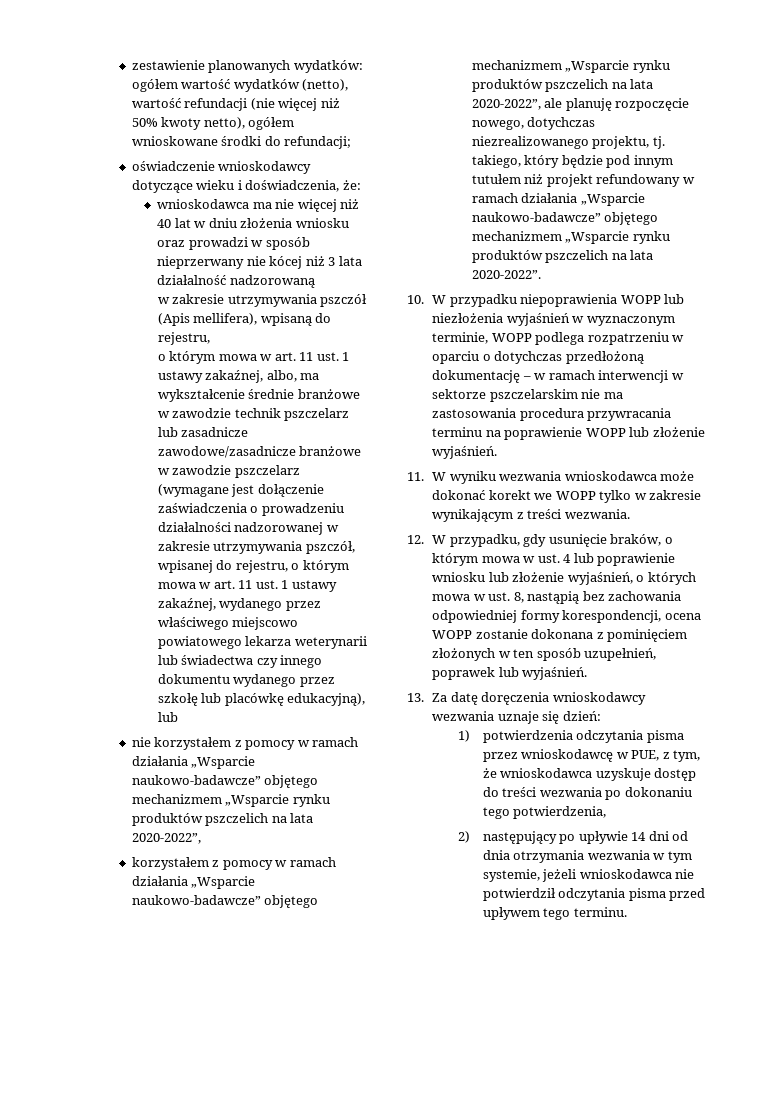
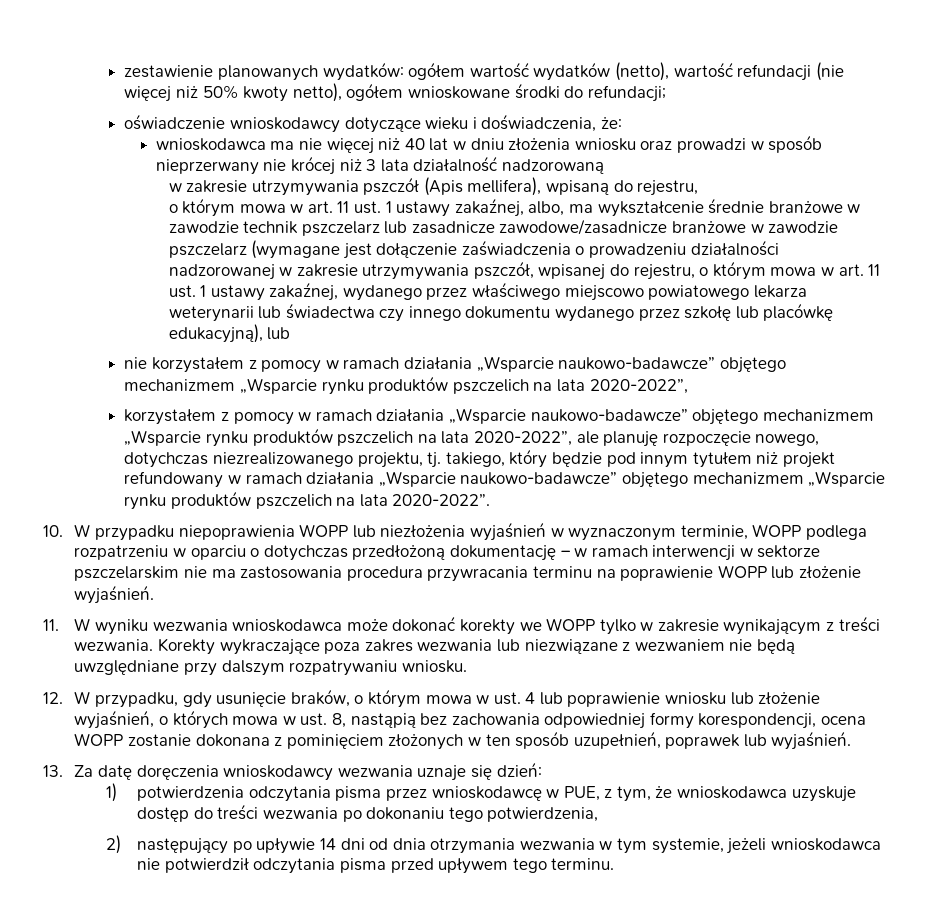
- wnioskodawca ma nie więcej niż 40 lat w dniu złożenia wniosku oraz prowadzi w sposób nieprzerwany nie kócej niż 3 lata działalność nadzorowaną
+ wnioskodawca ma nie więcej niż 40 lat w dniu złożenia wniosku oraz prowadzi w sposób nieprzerwany nie krócej niż 3 lata działalność nadzorowaną
- korzystałem z pomocy w ramach działania „Wsparcie naukowo-badawcze” objętego mechanizmem „Wsparcie rynku produktów pszczelich na lata 2020-2022”, ale planuję rozpoczęcie nowego, dotychczas niezrealizowanego projektu, tj. takiego, który będzie pod innym tutułem niż projekt refundowany w ramach działania „Wsparcie naukowo-badawcze” objętego mechanizmem „Wsparcie rynku produktów pszczelich na lata 2020-2022”.
+ korzystałem z pomocy w ramach działania „Wsparcie naukowo-badawcze” objętego mechanizmem „Wsparcie rynku produktów pszczelich na lata 2020-2022”, ale planuję rozpoczęcie nowego, dotychczas niezrealizowanego projektu, tj. takiego, który będzie pod innym tytułem niż projekt refundowany w ramach działania „Wsparcie naukowo-badawcze” objętego mechanizmem „Wsparcie rynku produktów pszczelich na lata 2020-2022”.
- 11. W wyniku wezwania wnioskodawca może dokonać korekt we WOPP tylko w zakresie wynikającym z treści wezwania.
+ 11. W wyniku wezwania wnioskodawca może dokonać korekty we WOPP tylko w zakresie wynikającym z treści wezwania. Korekty wykraczające poza zakres wezwania lub niezwiązane z wezwaniem nie będą uwzględniane przy dalszym rozpatrywaniu wniosku.

